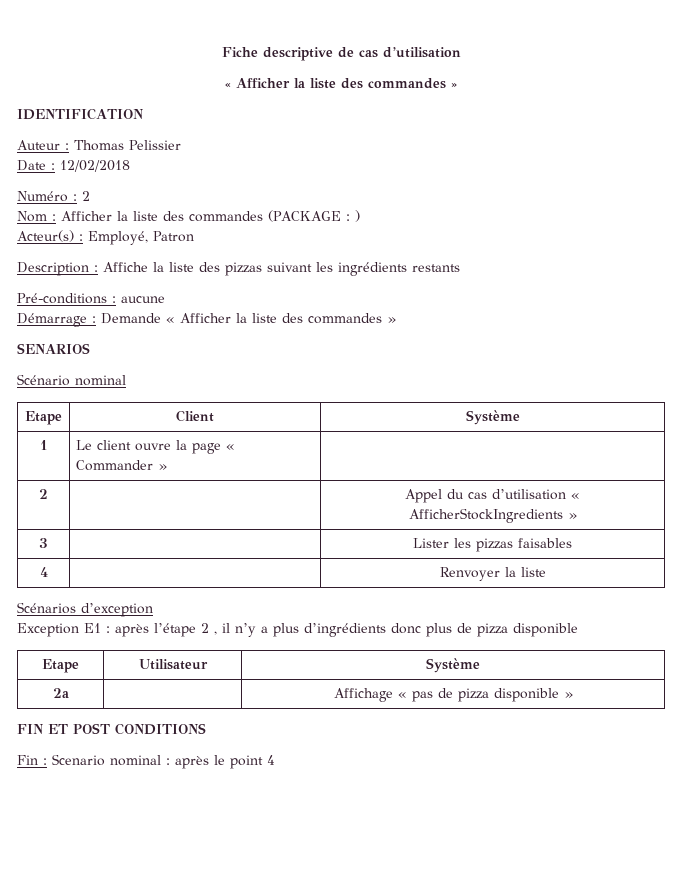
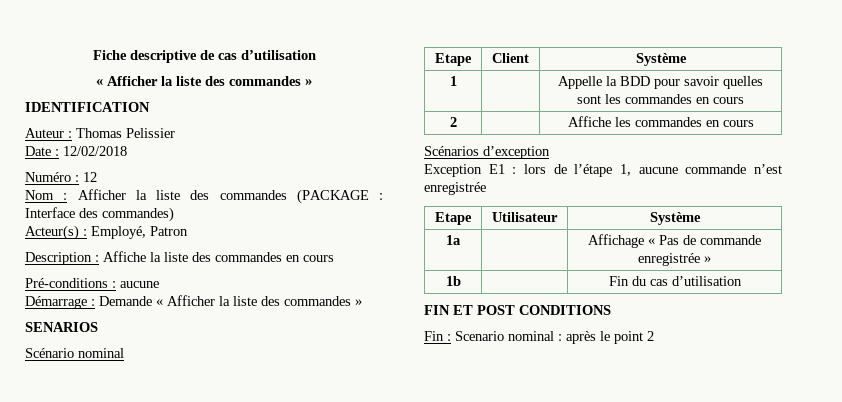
- Numéro : 2
+ Numéro : 12
- Nom : Afficher la liste des commandes (PACKAGE : )
+ Nom : Afficher la liste des commandes (PACKAGE : Interface des commandes)
- Description : Affiche la liste des pizzas suivant les ingrédients restants
+ Description : Affiche la liste des commandes en cours
- 1 | Le client ouvre la page « Commander » |
- 2 | | Appel du cas d’utilisation « AfficherStockIngredients »
- 3 | | Lister les pizzas faisables
- 4 | | Renvoyer la liste
+ 1 | | Appelle la BDD pour savoir quelles sont les commandes en cours
+ 2 | | Affiche les commandes en cours
- Exception E1 : après l’étape 2 , il n’y a plus d’ingrédients donc plus de pizza disponible
+ Exception E1 : lors de l’étape 1, aucune commande n’est enregistrée
- 2a | | Affichage « pas de pizza disponible »
+ 1a | | Affichage « Pas de commande enregistrée »
+ 1b | | Fin du cas d’utilisation
- Fin : Scenario nominal : après le point 4
+ Fin : Scenario nominal : après le point 2

